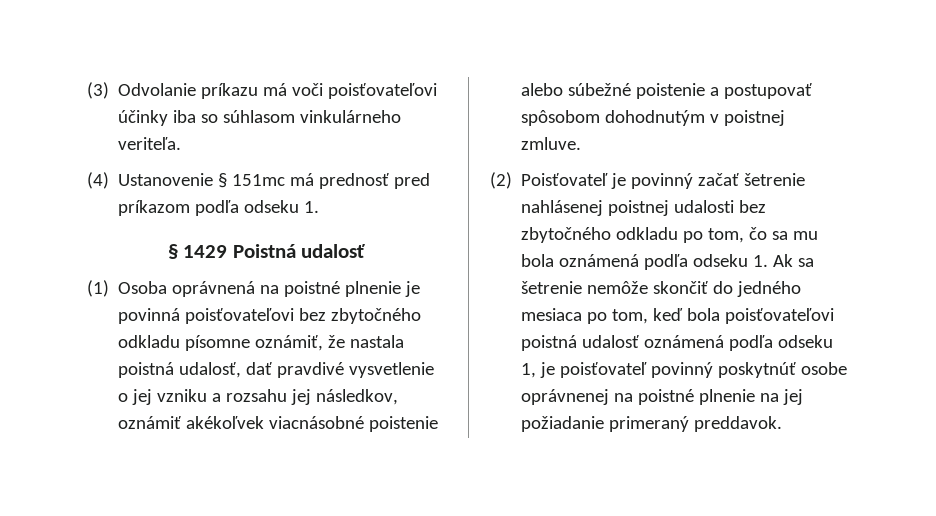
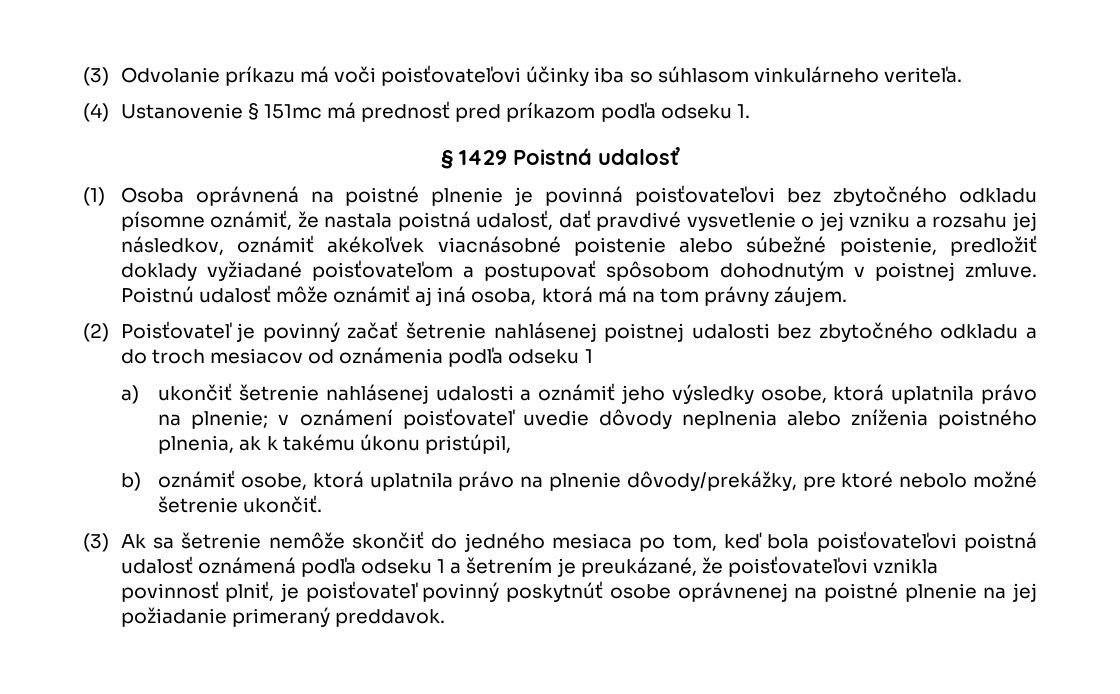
- (1) Osoba oprávnená na poistné plnenie je povinná poisťovateľovi bez zbytočného odkladu písomne oznámiť, že nastala poistná udalosť, dať pravdivé vysvetlenie o jej vzniku a rozsahu jej následkov, oznámiť akékoľvek viacnásobné poistenie alebo súbežné poistenie a postupovať spôsobom dohodnutým v poistnej zmluve.
+ (1) Osoba oprávnená na poistné plnenie je povinná poisťovateľovi bez zbytočného odkladu písomne oznámiť, že nastala poistná udalosť, dať pravdivé vysvetlenie o jej vzniku a rozsahu jej následkov, oznámiť akékoľvek viacnásobné poistenie alebo súbežné poistenie, predložiť doklady vyžiadané poisťovateľom a postupovať spôsobom dohodnutým v poistnej zmluve. Poistnú udalosť môže oznámiť aj iná osoba, ktorá má na tom právny záujem.
- (2) Poisťovateľ je povinný začať šetrenie nahlásenej poistnej udalosti bez zbytočného odkladu po tom, čo sa mu bola oznámená podľa odseku 1. Ak sa šetrenie nemôže skončiť do jedného mesiaca po tom, keď bola poisťovateľovi poistná udalosť oznámená podľa odseku 1, je poisťovateľ povinný poskytnúť osobe oprávnenej na poistné plnenie na jej požiadanie primeraný preddavok.
+ (2) Poisťovateľ je povinný začať šetrenie nahlásenej poistnej udalosti bez zbytočného odkladu a do troch mesiacov od oznámenia podľa odseku 1
+ a) ukončiť šetrenie nahlásenej udalosti a oznámiť jeho výsledky osobe, ktorá uplatnila právo na plnenie; v oznámení poisťovateľ uvedie dôvody neplnenia alebo zníženia poistného plnenia, ak k takému úkonu pristúpil,
+ b) oznámiť osobe, ktorá uplatnila právo na plnenie dôvody/prekážky, pre ktoré nebolo možné šetrenie ukončiť.
+ (3) Ak sa šetrenie nemôže skončiť do jedného mesiaca po tom, keď bola poisťovateľovi poistná udalosť oznámená podľa odseku 1 a šetrením je preukázané, že poisťovateľovi vznikla povinnosť plniť, je poisťovateľ povinný poskytnúť osobe oprávnenej na poistné plnenie na jej požiadanie primeraný preddavok.

